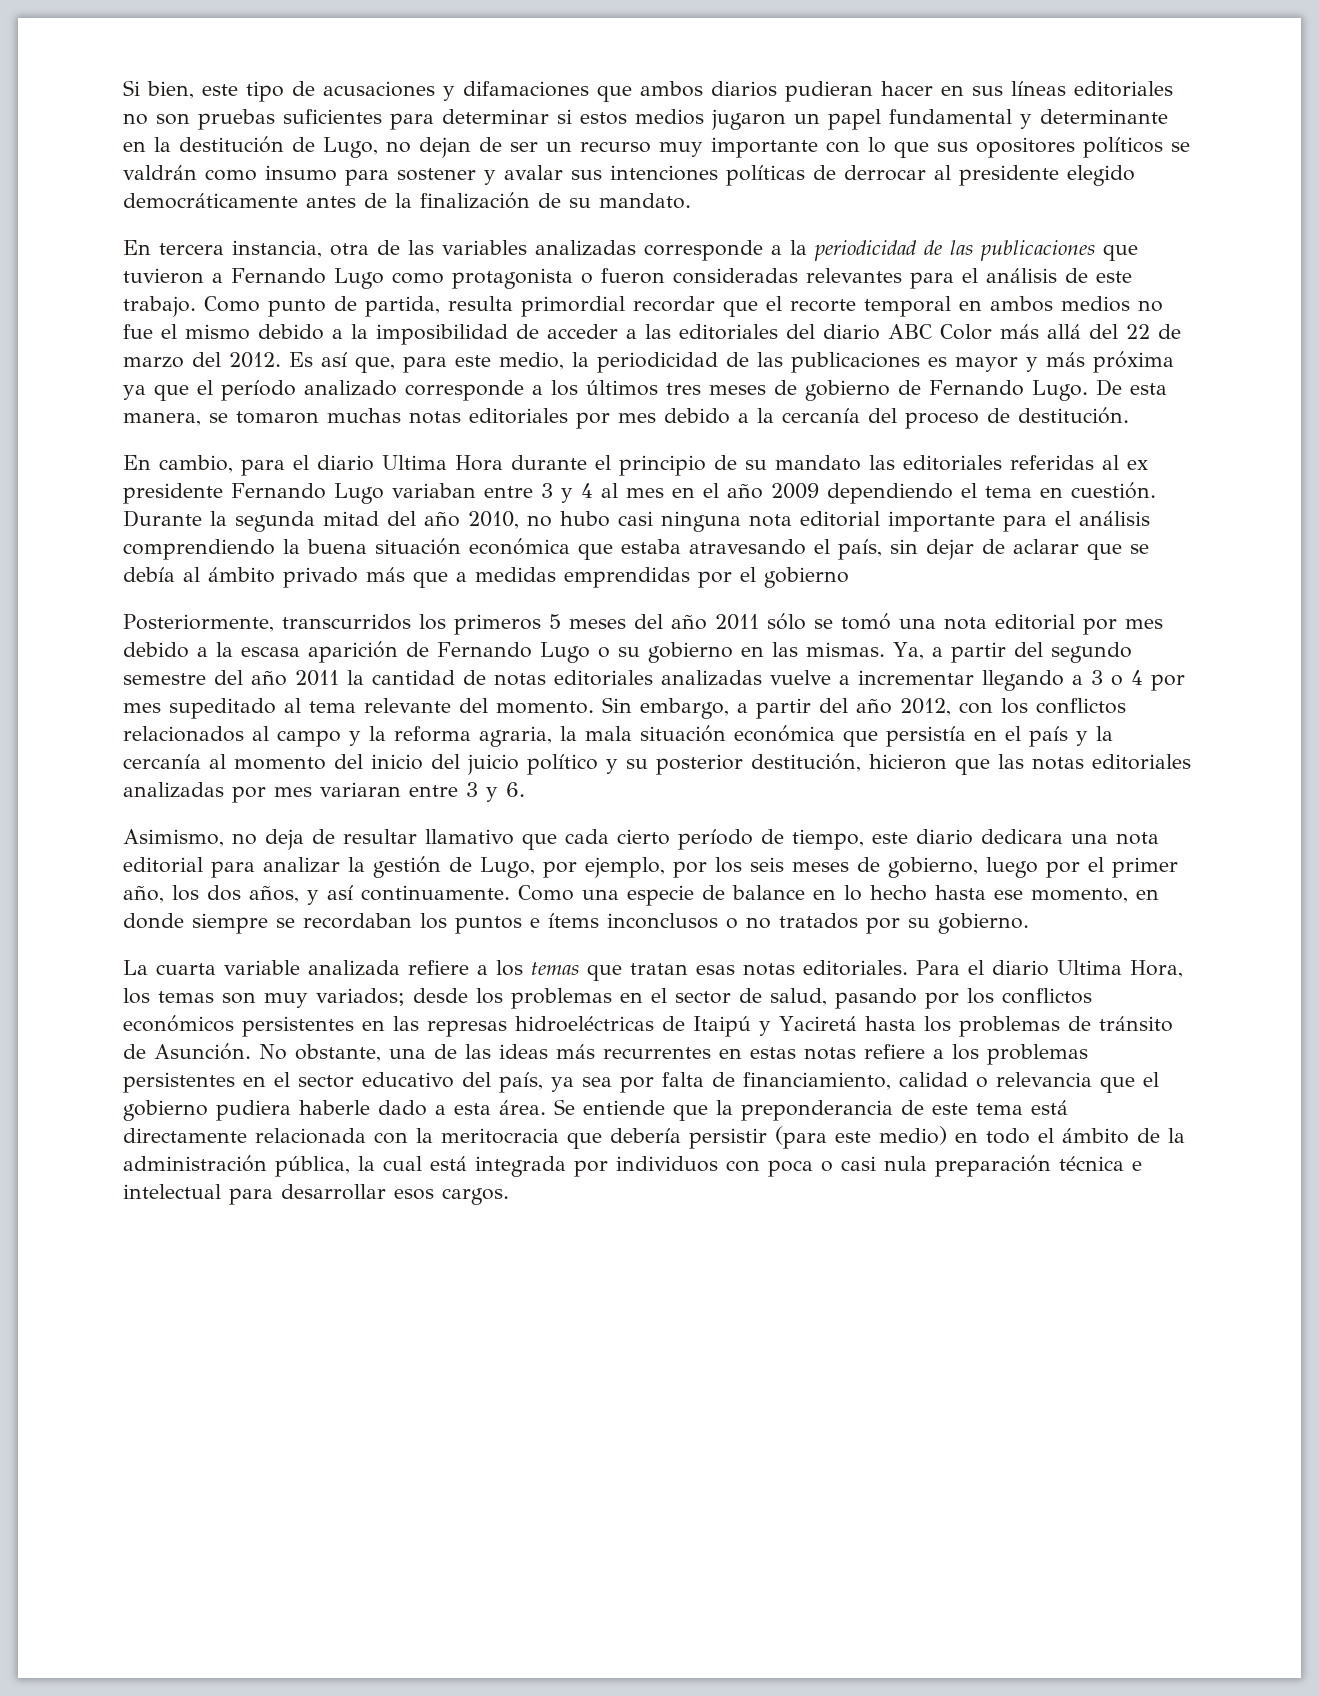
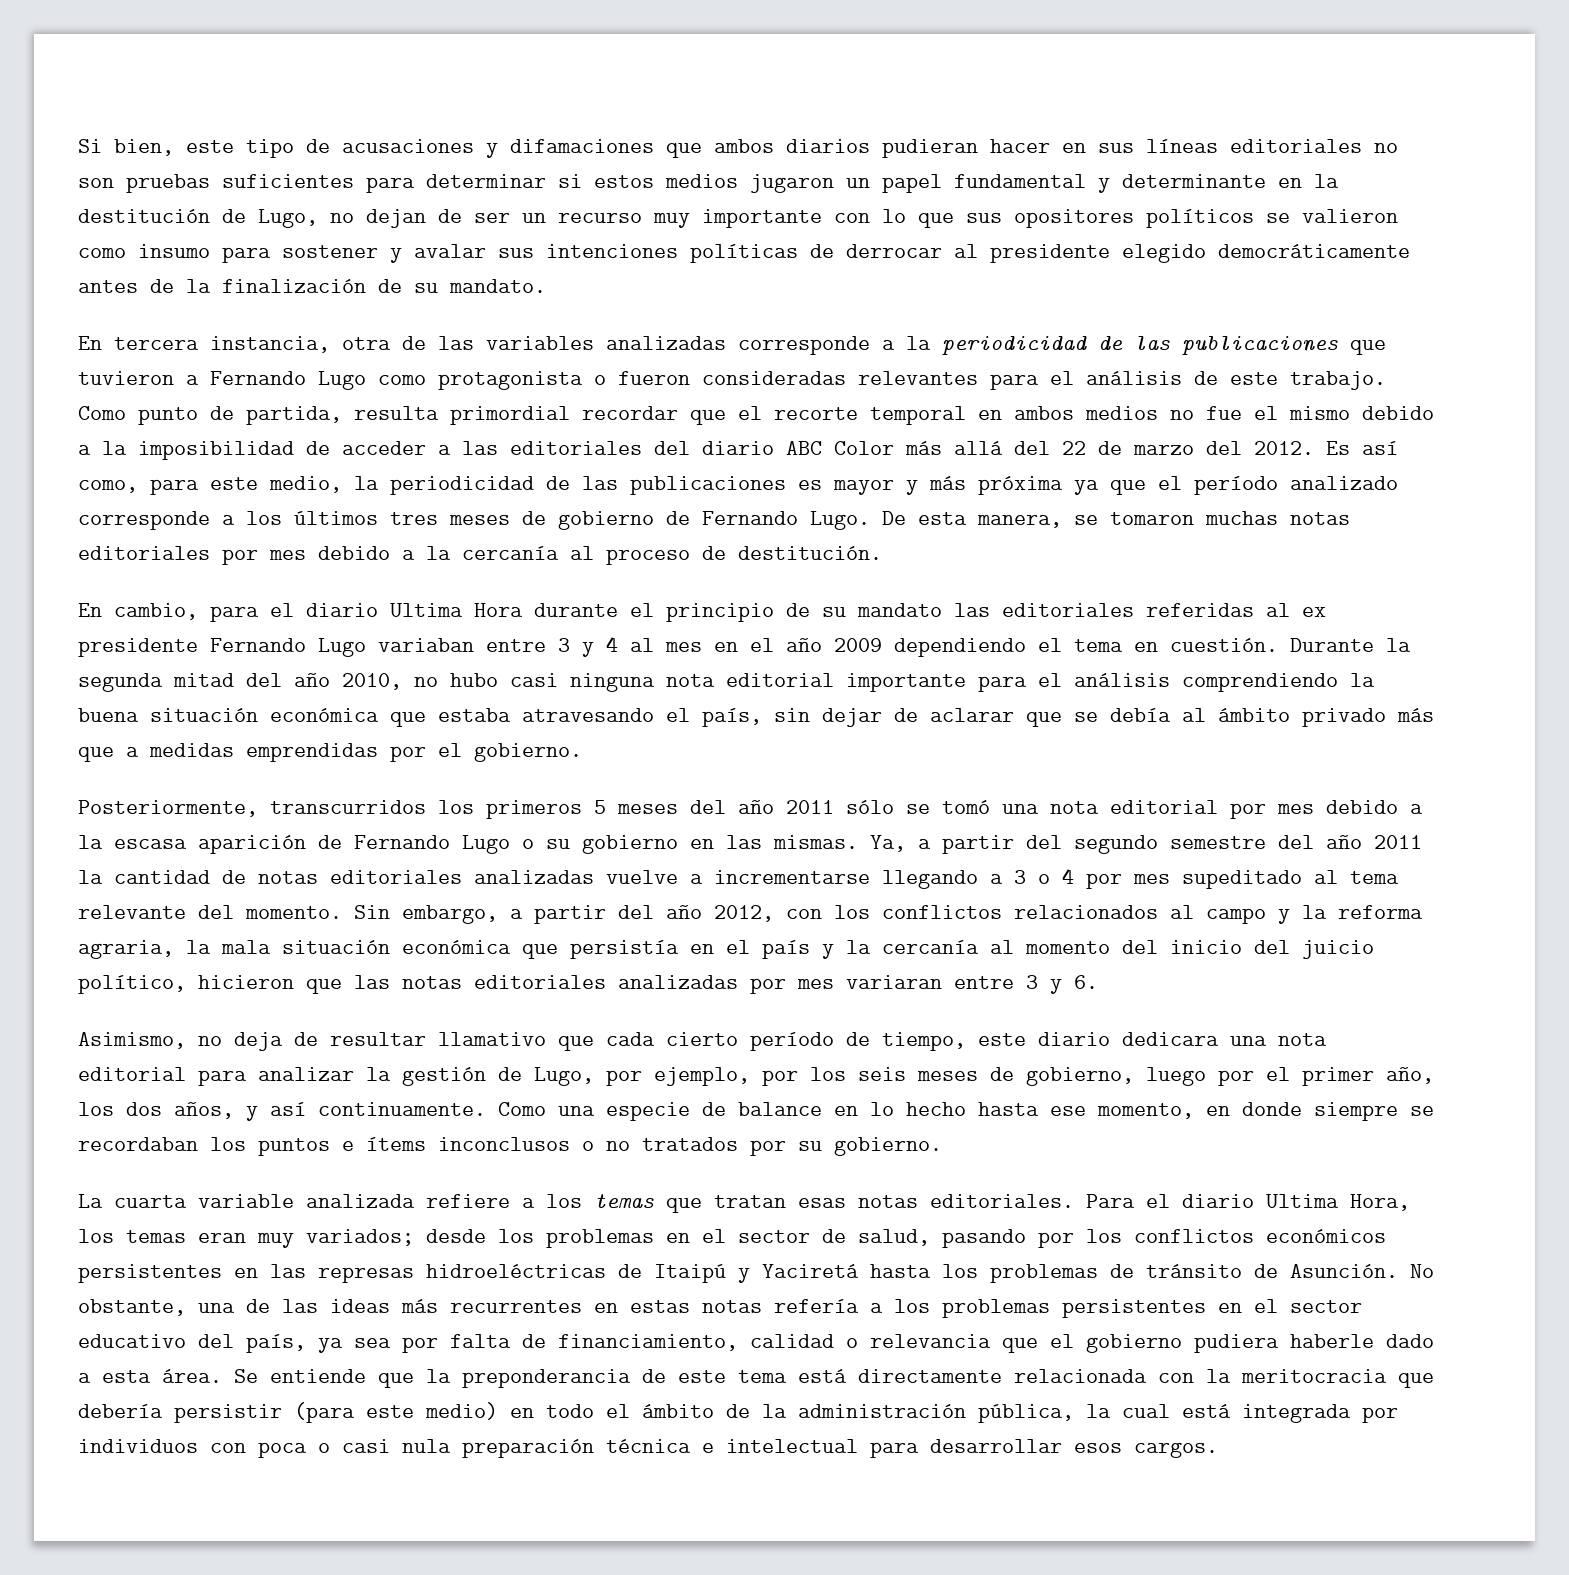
- Si bien, este tipo de acusaciones y difamaciones que ambos diarios pudieran hacer en sus líneas editoriales no son pruebas suficientes para determinar si estos medios jugaron un papel fundamental y determinante en la destitución de Lugo, no dejan de ser un recurso muy importante con lo que sus opositores políticos se valdrán como insumo para sostener y avalar sus intenciones políticas de derrocar al presidente elegido democráticamente antes de la finalización de su mandato.
+ Si bien, este tipo de acusaciones y difamaciones que ambos diarios pudieran hacer en sus líneas editoriales no son pruebas suficientes para determinar si estos medios jugaron un papel fundamental y determinante en la destitución de Lugo, no dejan de ser un recurso muy importante con lo que sus opositores políticos se valieron como insumo para sostener y avalar sus intenciones políticas de derrocar al presidente elegido democráticamente antes de la finalización de su mandato.
- Es así que, para este medio, la periodicidad de las publicaciones es mayor y más próxima ya que el período analizado corresponde a los últimos tres meses de gobierno de Fernando Lugo.
+ Es así como, para este medio, la periodicidad de las publicaciones es mayor y más próxima ya que el período analizado corresponde a los últimos tres meses de gobierno de Fernando Lugo.
- De esta manera, se tomaron muchas notas editoriales por mes debido a la cercanía del proceso de destitución.
+ De esta manera, se tomaron muchas notas editoriales por mes debido a la cercanía al proceso de destitución.
- Durante la segunda mitad del año 2010, no hubo casi ninguna nota editorial importante para el análisis comprendiendo la buena situación económica que estaba atravesando el país, sin dejar de aclarar que se debía al ámbito privado más que a medidas emprendidas por el gobierno
+ Durante la segunda mitad del año 2010, no hubo casi ninguna nota editorial importante para el análisis comprendiendo la buena situación económica que estaba atravesando el país, sin dejar de aclarar que se debía al ámbito privado más que a medidas emprendidas por el gobierno.
- Ya, a partir del segundo semestre del año 2011 la cantidad de notas editoriales analizadas vuelve a incrementar llegando a 3 o 4 por mes supeditado al tema relevante del momento.
+ Ya, a partir del segundo semestre del año 2011 la cantidad de notas editoriales analizadas vuelve a incrementarse llegando a 3 o 4 por mes supeditado al tema relevante del momento.
- Sin embargo, a partir del año 2012, con los conflictos relacionados al campo y la reforma agraria, la mala situación económica que persistía en el país y la cercanía al momento del inicio del juicio político y su posterior destitución, hicieron que las notas editoriales analizadas por mes variaran entre 3 y 6.
+ Sin embargo, a partir del año 2012, con los conflictos relacionados al campo y la reforma agraria, la mala situación económica que persistía en el país y la cercanía al momento del inicio del juicio político, hicieron que las notas editoriales analizadas por mes variaran entre 3 y 6.
- Para el diario Ultima Hora, los temas son muy variados; desde los problemas en el sector de salud, pasando por los conflictos económicos persistentes en las represas hidroeléctricas de Itaipú y Yaciretá hasta los problemas de tránsito de Asunción.
+ Para el diario Ultima Hora, los temas eran muy variados; desde los problemas en el sector de salud, pasando por los conflictos económicos persistentes en las represas hidroeléctricas de Itaipú y Yaciretá hasta los problemas de tránsito de Asunción.
- No obstante, una de las ideas más recurrentes en estas notas refiere a los problemas persistentes en el sector educativo del país, ya sea por falta de financiamiento, calidad o relevancia que el gobierno pudiera haberle dado a esta área.
+ No obstante, una de las ideas más recurrentes en estas notas refería a los problemas persistentes en el sector educativo del país, ya sea por falta de financiamiento, calidad o relevancia que el gobierno pudiera haberle dado a esta área.

